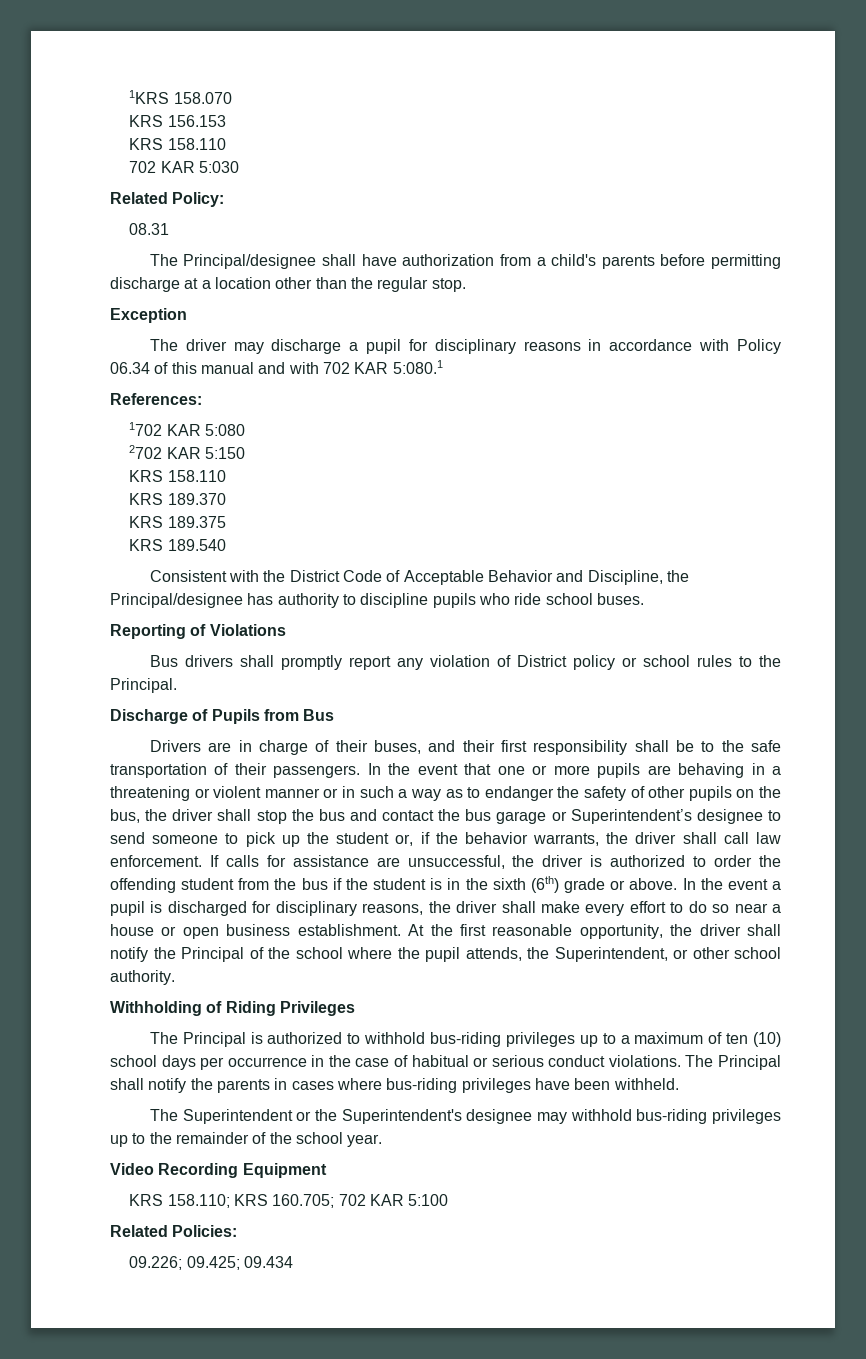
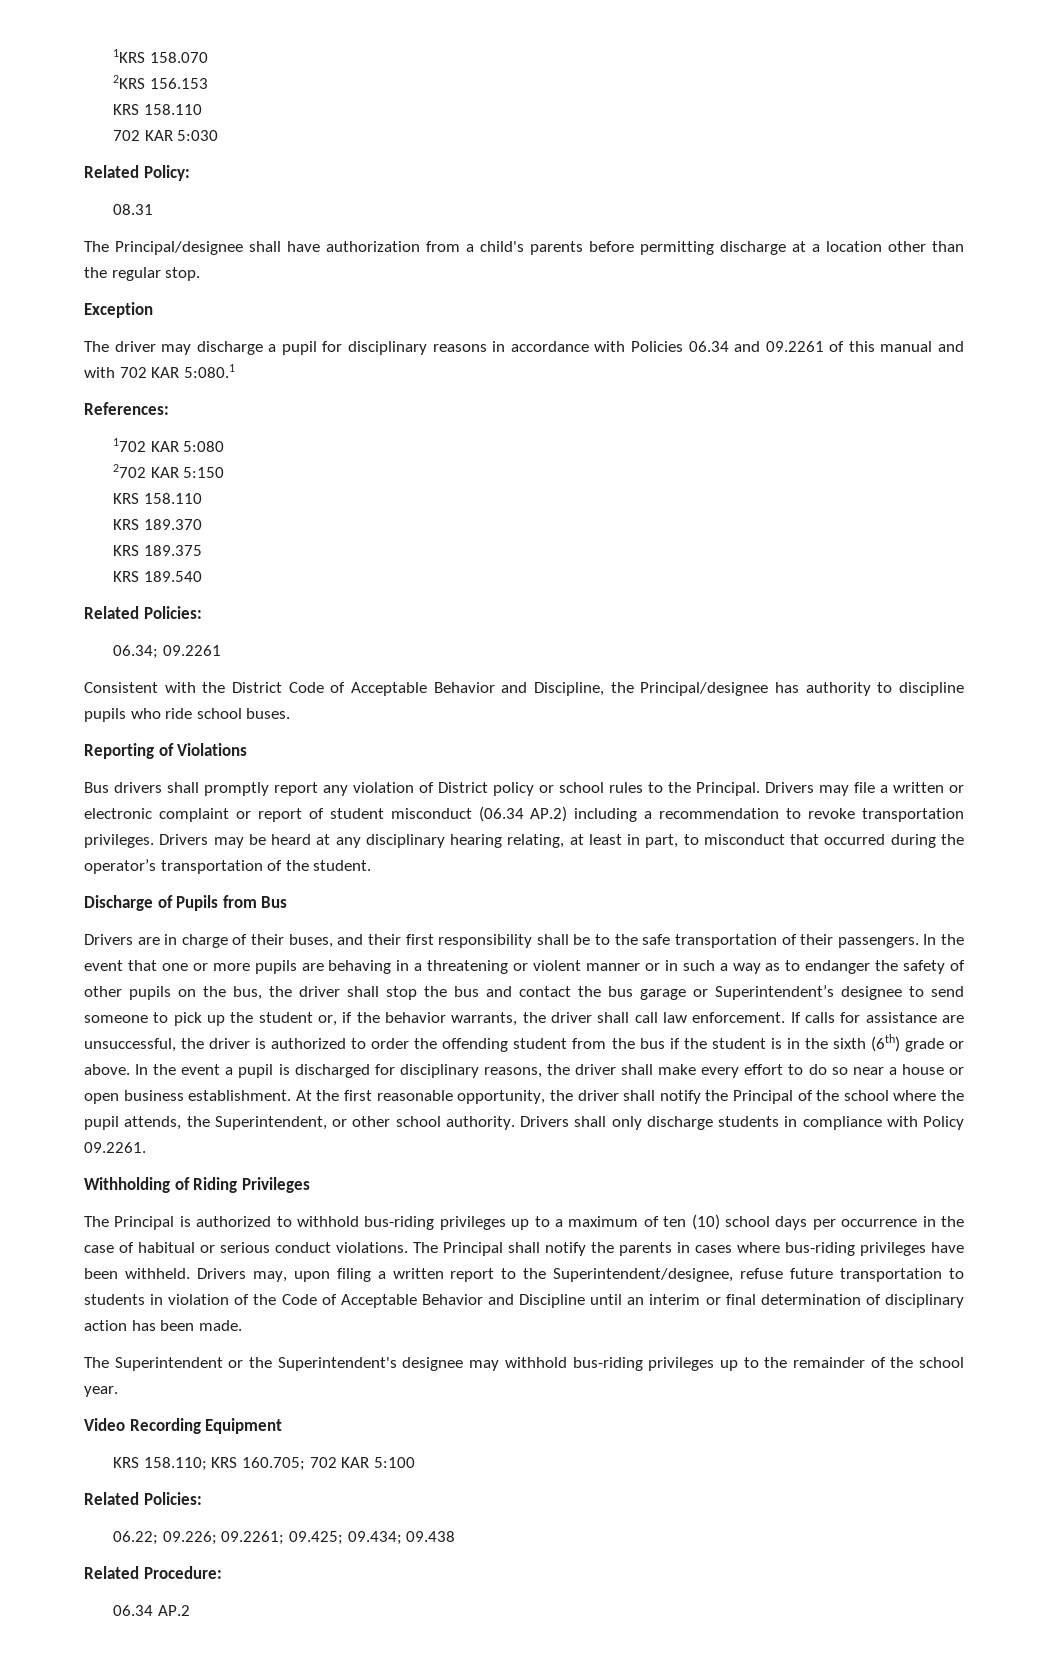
- KRS 156.153
+ 2KRS 156.153
- The driver may discharge a pupil for disciplinary reasons in accordance with Policy 06.34 of this manual and with 702 KAR 5:080.1
+ The driver may discharge a pupil for disciplinary reasons in accordance with Policies 06.34 and 09.2261 of this manual and with 702 KAR 5:080.1
  KRS 189.540
+ Related Policies:
+ 06.34; 09.2261
+ Drivers may file a written or electronic complaint or report of student misconduct (06.34 AP.2) including a recommendation to revoke transportation privileges. Drivers may be heard at any disciplinary hearing relating, at least in part, to misconduct that occurred during the operator’s transportation of the student.
+ Drivers shall only discharge students in compliance with Policy 09.2261.
+ Drivers may, upon filing a written report to the Superintendent/designee, refuse future transportation to students in violation of the Code of Acceptable Behavior and Discipline until an interim or final determination of disciplinary action has been made.
- 09.226; 09.425; 09.434
+ 06.22; 09.226; 09.2261; 09.425; 09.434; 09.438
+ Related Procedure:
+ 06.34 AP.2

